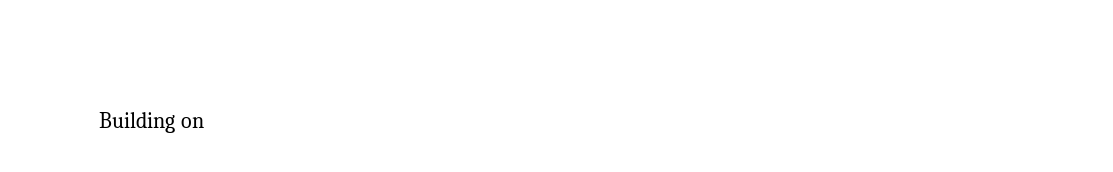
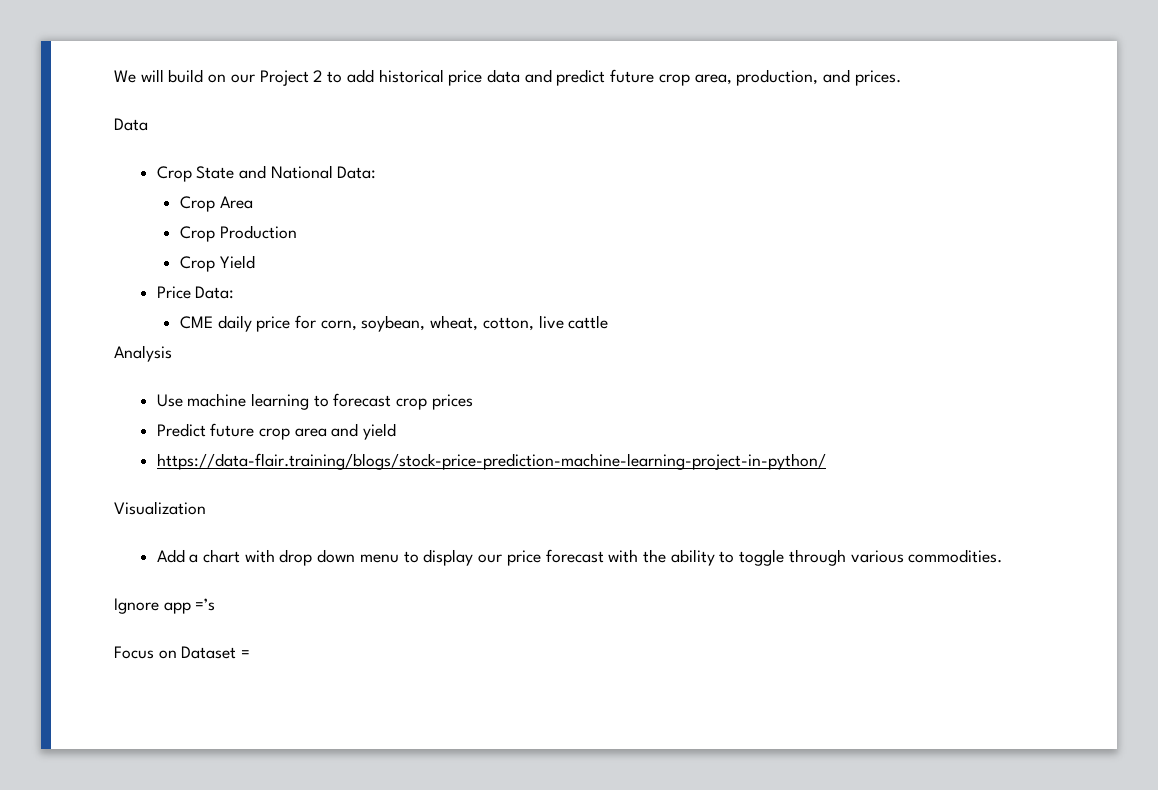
- Building on
+ We will build on our Project 2 to add historical price data and predict future crop area, production, and prices.
+ Data
+ Crop State and National Data:
+ Crop Area
+ Crop Production
+ Crop Yield
+ Price Data:
+ CME daily price for corn, soybean, wheat, cotton, live cattle
+ Analysis
+ Use machine learning to forecast crop prices
+ Predict future crop area and yield
+ https://data-flair.training/blogs/stock-price-prediction-machine-learning-project-in-python/
+ Visualization
+ Add a chart with drop down menu to display our price forecast with the ability to toggle through various commodities.
+ Ignore app =’s
+ Focus on Dataset =

